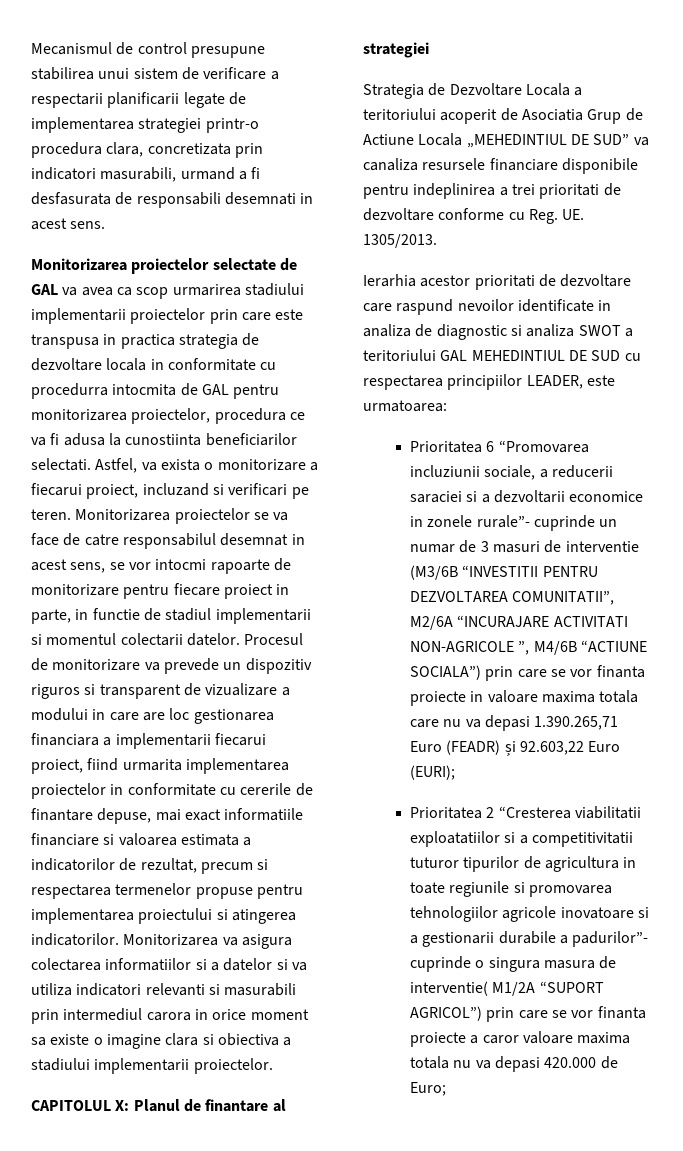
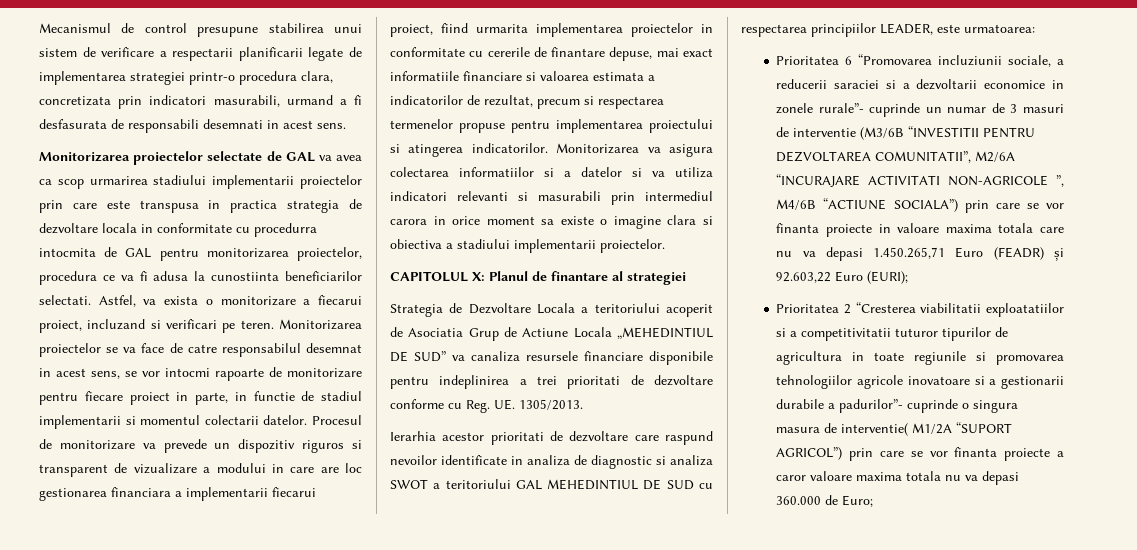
- Prioritatea 6 “Promovarea incluziunii sociale, a reducerii saraciei si a dezvoltarii economice in zonele rurale”- cuprinde un numar de 3 masuri de interventie (M3/6B “INVESTITII PENTRU DEZVOLTAREA COMUNITATII”, M2/6A “INCURAJARE ACTIVITATI NON-AGRICOLE ”, M4/6B “ACTIUNE SOCIALA”) prin care se vor finanta proiecte in valoare maxima totala care nu va depasi 1.390.265,71 Euro (FEADR) și 92.603,22 Euro (EURI);
+ Prioritatea 6 “Promovarea incluziunii sociale, a reducerii saraciei si a dezvoltarii economice in zonele rurale”- cuprinde un numar de 3 masuri de interventie (M3/6B “INVESTITII PENTRU DEZVOLTAREA COMUNITATII”, M2/6A “INCURAJARE ACTIVITATI NON-AGRICOLE ”, M4/6B “ACTIUNE SOCIALA”) prin care se vor finanta proiecte in valoare maxima totala care nu va depasi 1.450.265,71 Euro (FEADR) și 92.603,22 Euro (EURI);
- Prioritatea 2 “Cresterea viabilitatii exploatatiilor si a competitivitatii tuturor tipurilor de agricultura in toate regiunile si promovarea tehnologiilor agricole inovatoare si a gestionarii durabile a padurilor”- cuprinde o singura masura de interventie( M1/2A “SUPORT AGRICOL”) prin care se vor finanta proiecte a caror valoare maxima totala nu va depasi 420.000 de Euro;
+ Prioritatea 2 “Cresterea viabilitatii exploatatiilor si a competitivitatii tuturor tipurilor de agricultura in toate regiunile si promovarea tehnologiilor agricole inovatoare si a gestionarii durabile a padurilor”- cuprinde o singura masura de interventie( M1/2A “SUPORT AGRICOL”) prin care se vor finanta proiecte a caror valoare maxima totala nu va depasi 360.000 de Euro;

